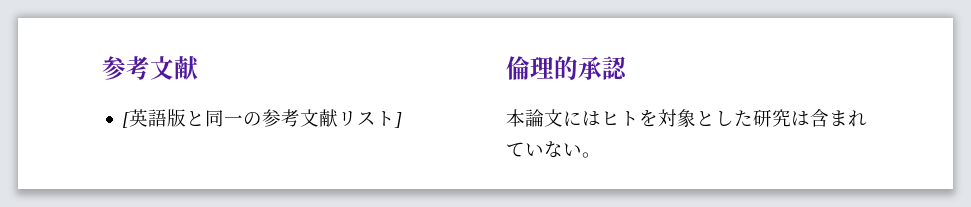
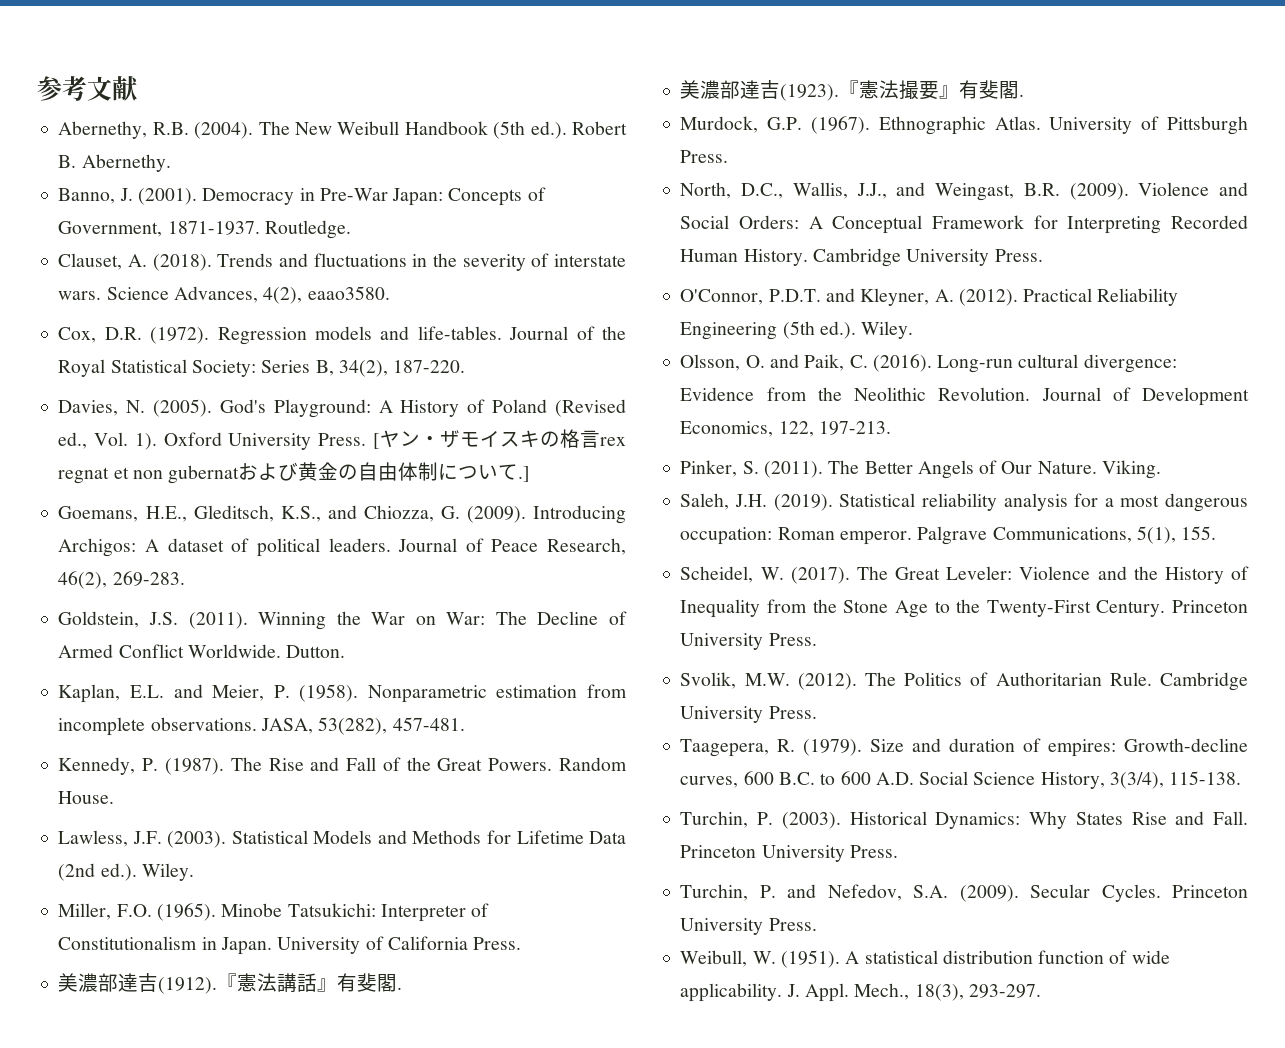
- [英語版と同一の参考文献リスト]
- 倫理的承認
- 本論文にはヒトを対象とした研究は含まれていない。
+ Abernethy, R.B. (2004). The New Weibull Handbook (5th ed.). Robert B. Abernethy.
+ Banno, J. (2001). Democracy in Pre-War Japan: Concepts of Government, 1871-1937. Routledge.
+ Clauset, A. (2018). Trends and fluctuations in the severity of interstate wars. Science Advances, 4(2), eaao3580.
+ Cox, D.R. (1972). Regression models and life-tables. Journal of the Royal Statistical Society: Series B, 34(2), 187-220.
+ Davies, N. (2005). God's Playground: A History of Poland (Revised ed., Vol. 1). Oxford University Press. [ヤン・ザモイスキの格言rex regnat et non gubernatおよび黄金の自由体制について.]
+ Goemans, H.E., Gleditsch, K.S., and Chiozza, G. (2009). Introducing Archigos: A dataset of political leaders. Journal of Peace Research, 46(2), 269-283.
+ Goldstein, J.S. (2011). Winning the War on War: The Decline of Armed Conflict Worldwide. Dutton.
+ Kaplan, E.L. and Meier, P. (1958). Nonparametric estimation from incomplete observations. JASA, 53(282), 457-481.
+ Kennedy, P. (1987). The Rise and Fall of the Great Powers. Random House.
+ Lawless, J.F. (2003). Statistical Models and Methods for Lifetime Data (2nd ed.). Wiley.
+ Miller, F.O. (1965). Minobe Tatsukichi: Interpreter of Constitutionalism in Japan. University of California Press.
+ 美濃部達吉(1912).『憲法講話』有斐閣.
+ 美濃部達吉(1923).『憲法撮要』有斐閣.
+ Murdock, G.P. (1967). Ethnographic Atlas. University of Pittsburgh Press.
+ North, D.C., Wallis, J.J., and Weingast, B.R. (2009). Violence and Social Orders: A Conceptual Framework for Interpreting Recorded Human History. Cambridge University Press.
+ O'Connor, P.D.T. and Kleyner, A. (2012). Practical Reliability Engineering (5th ed.). Wiley.
+ Olsson, O. and Paik, C. (2016). Long-run cultural divergence: Evidence from the Neolithic Revolution. Journal of Development Economics, 122, 197-213.
+ Pinker, S. (2011). The Better Angels of Our Nature. Viking.
+ Saleh, J.H. (2019). Statistical reliability analysis for a most dangerous occupation: Roman emperor. Palgrave Communications, 5(1), 155.
+ Scheidel, W. (2017). The Great Leveler: Violence and the History of Inequality from the Stone Age to the Twenty-First Century. Princeton University Press.
+ Svolik, M.W. (2012). The Politics of Authoritarian Rule. Cambridge University Press.
+ Taagepera, R. (1979). Size and duration of empires: Growth-decline curves, 600 B.C. to 600 A.D. Social Science History, 3(3/4), 115-138.
+ Turchin, P. (2003). Historical Dynamics: Why States Rise and Fall. Princeton University Press.
+ Turchin, P. and Nefedov, S.A. (2009). Secular Cycles. Princeton University Press.
+ Weibull, W. (1951). A statistical distribution function of wide applicability. J. Appl. Mech., 18(3), 293-297.

